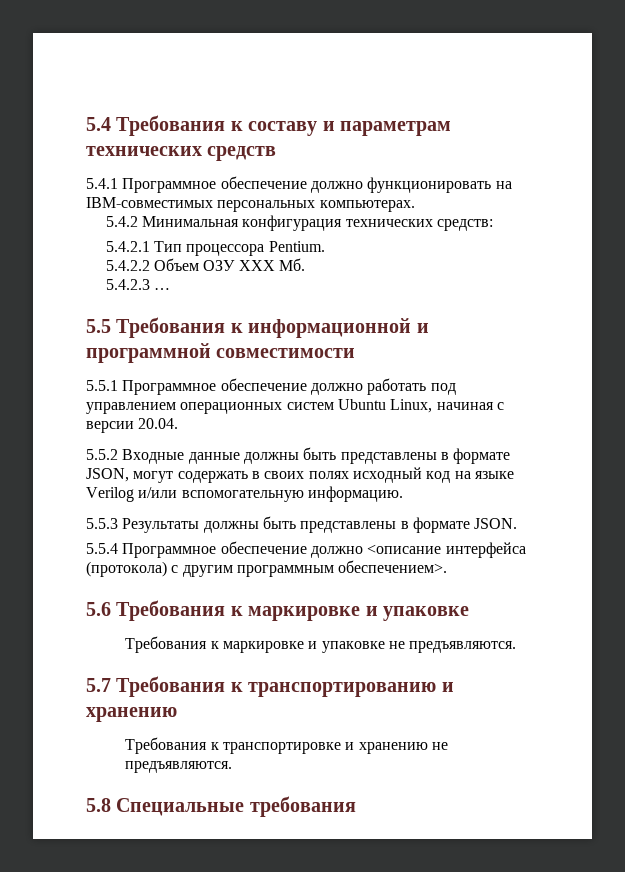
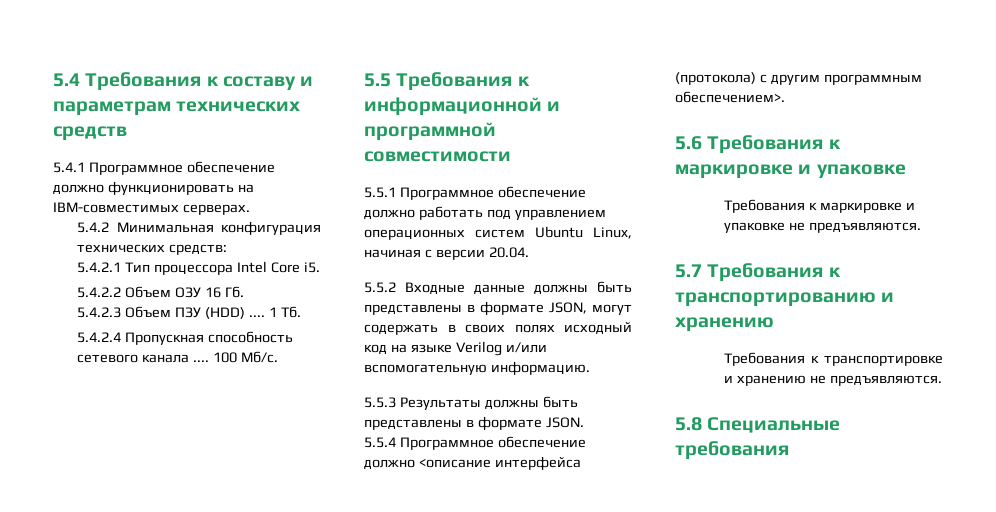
- 5.4.1 Программное обеспечение должно функционировать на IBM-совместимых персональных компьютерах.
+ 5.4.1 Программное обеспечение должно функционировать на IBM-совместимых серверах.
- 5.4.2.1 Тип процессора Pentium.
+ 5.4.2.1 Тип процессора Intel Core i5.
- 5.4.2.2 Объем ОЗУ ХХХ Мб.
+ 5.4.2.2 Объем ОЗУ 16 Гб.
- 5.4.2.3 …
+ 5.4.2.3 Объем ПЗУ (HDD) .... 1 Тб.
+ 5.4.2.4 Пропускная способность сетевого канала .... 100 Мб/c.

